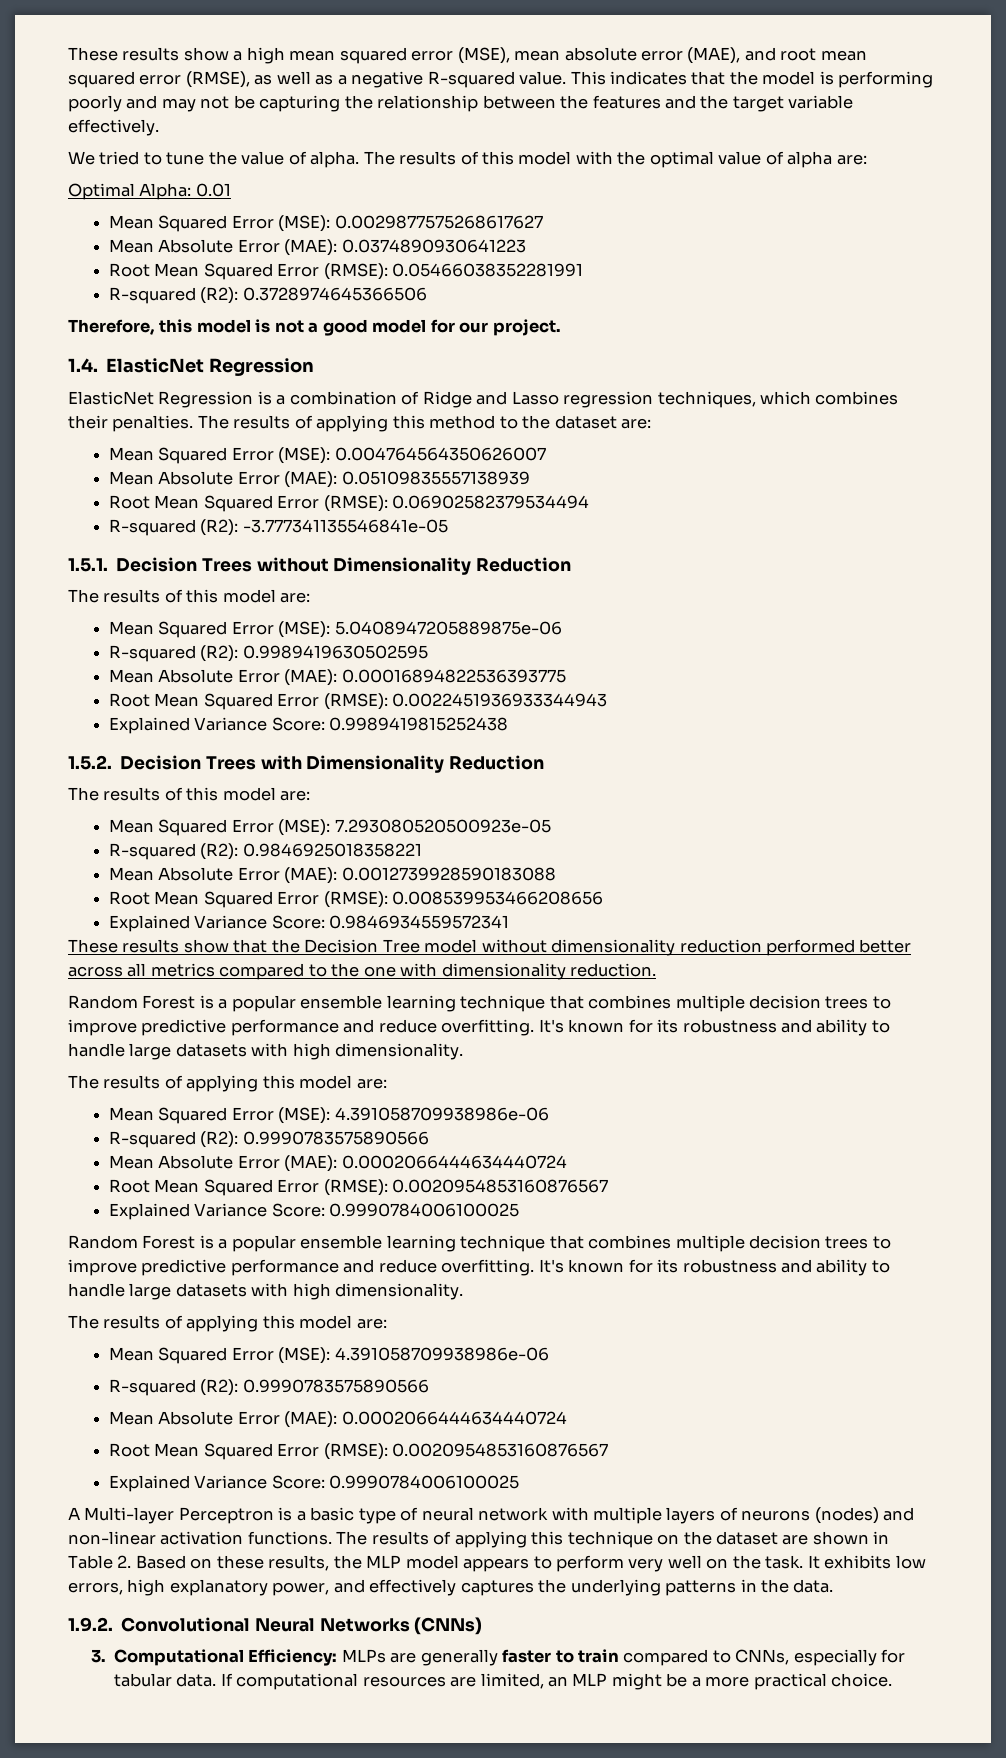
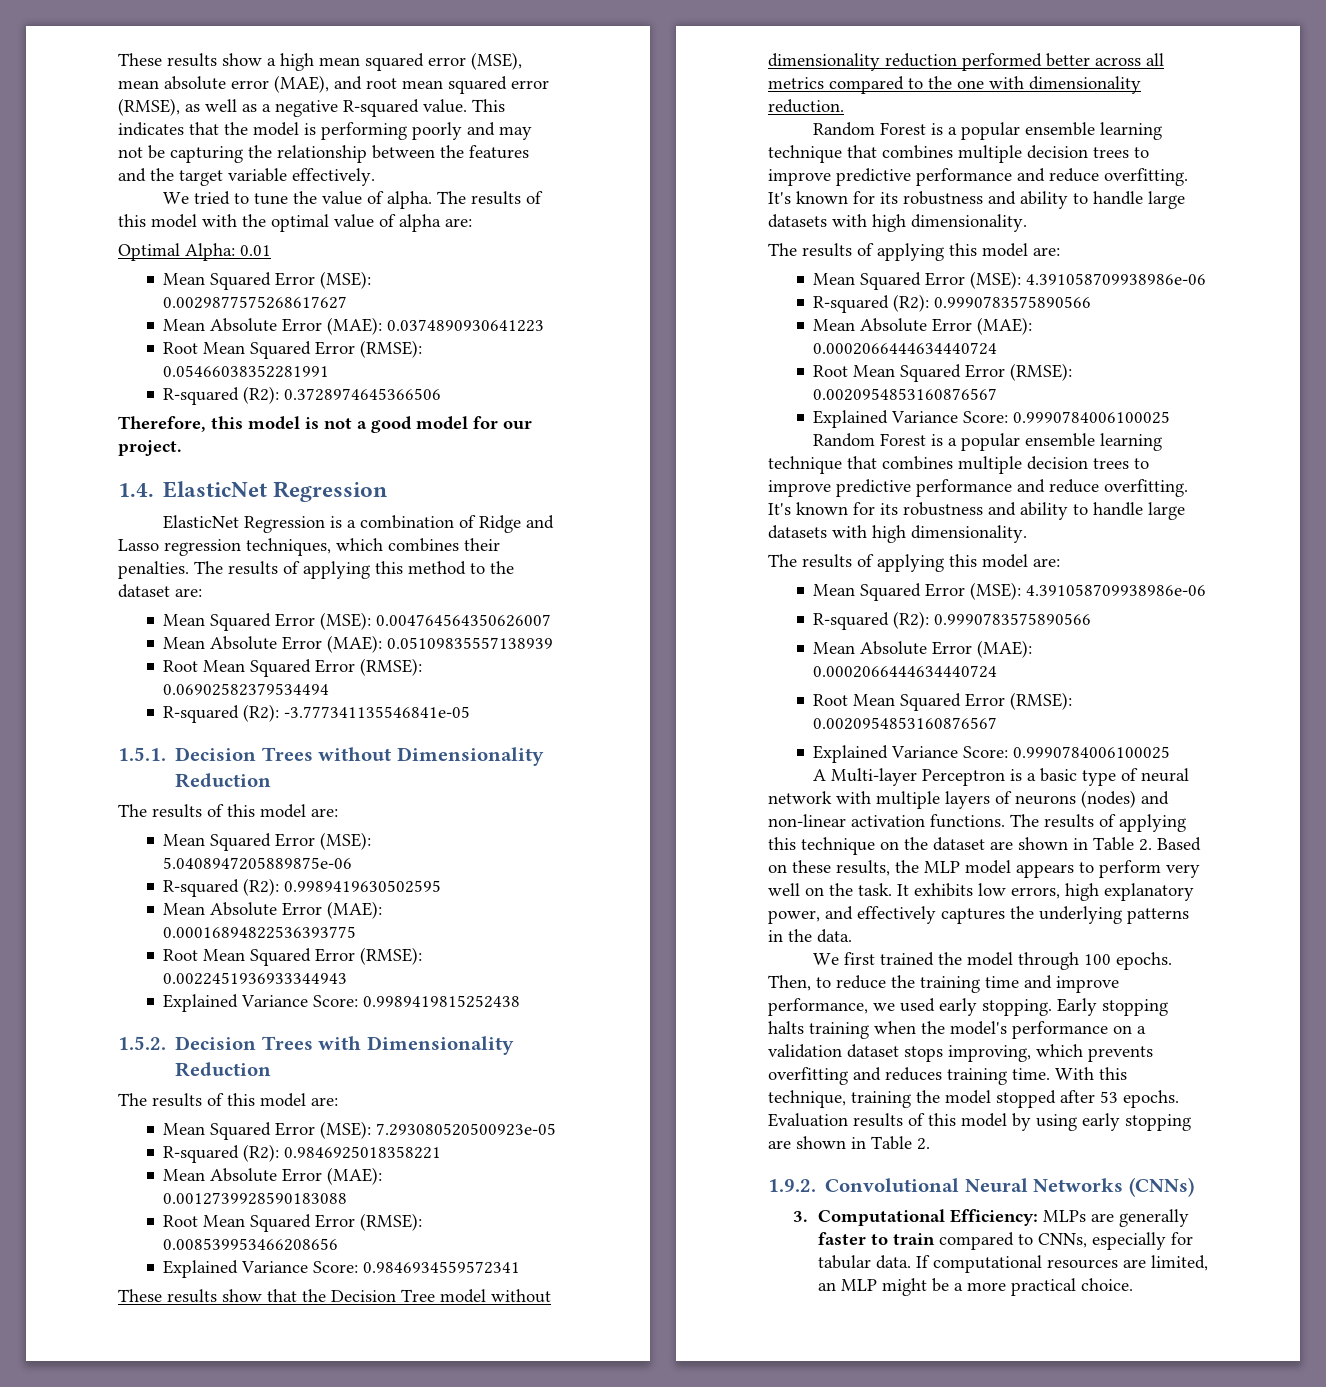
+ We first trained the model through 100 epochs. Then, to reduce the training time and improve performance, we used early stopping. Early stopping halts training when the model's performance on a validation dataset stops improving, which prevents overfitting and reduces training time. With this technique, training the model stopped after 53 epochs. Evaluation results of this model by using early stopping are shown in Table 2.

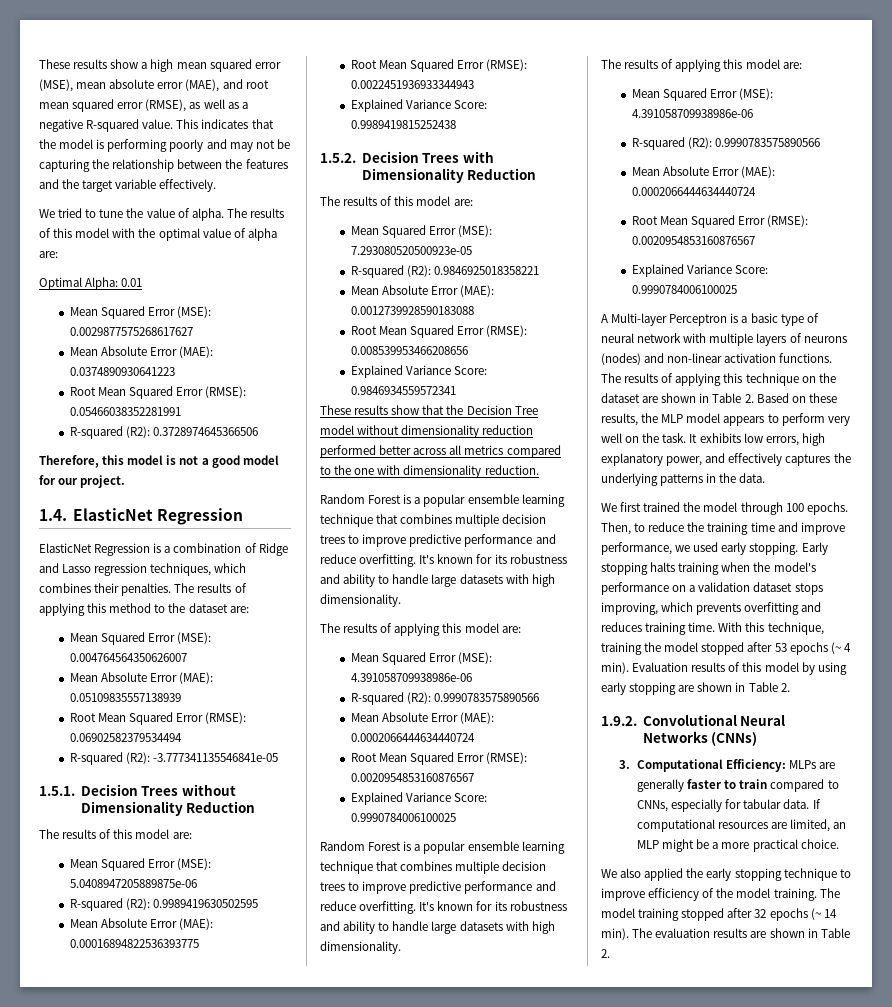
- With this technique, training the model stopped after 53 epochs.
+ With this technique, training the model stopped after 53 epochs (~ 4 min).
+ We also applied the early stopping technique to improve efficiency of the model training. The model training stopped after 32 epochs (~ 14 min). The evaluation results are shown in Table 2.

